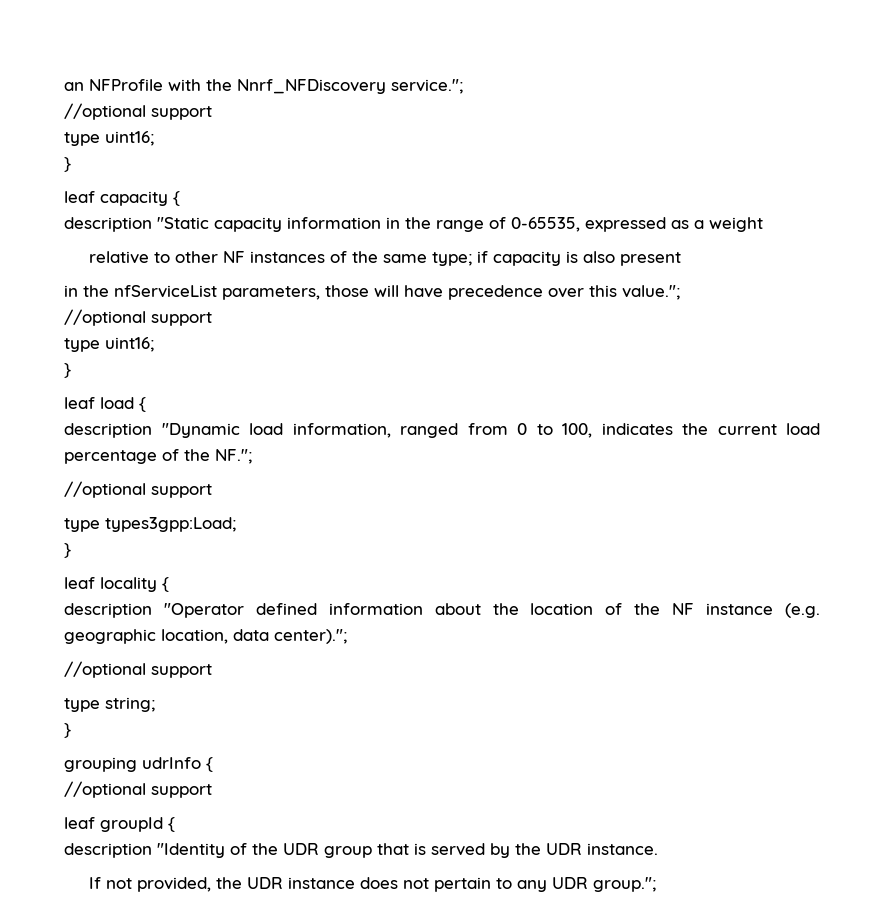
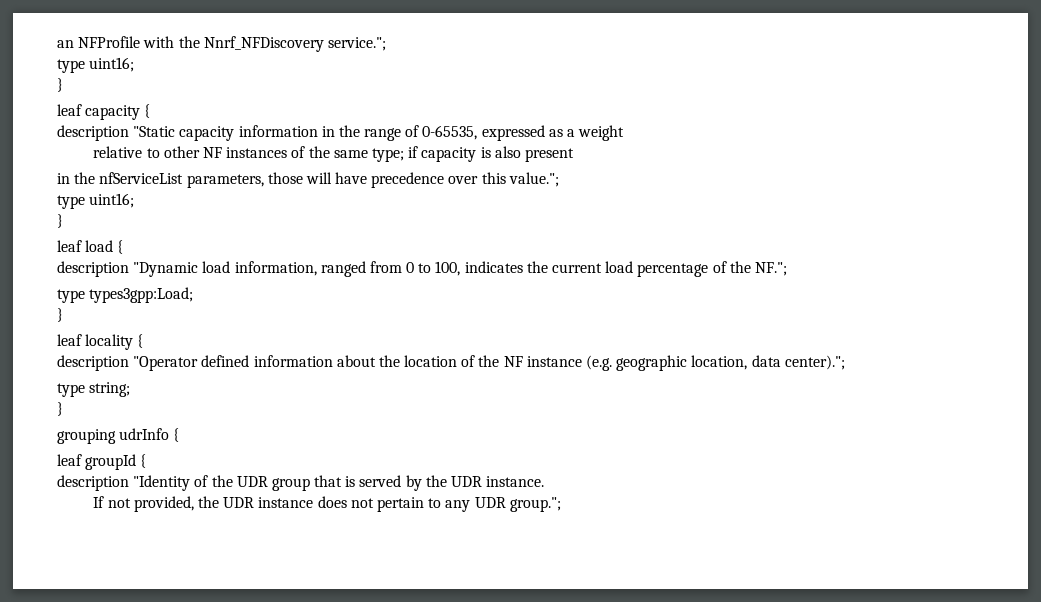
  an NFProfile with the Nnrf_NFDiscovery service.";
- //optional support
  in the nfServiceList parameters, those will have precedence over this value.";
- //optional support
  description "Dynamic load information, ranged from 0 to 100, indicates the current load percentage of the NF.";
- //optional support
  description "Operator defined information about the location of the NF instance (e.g. geographic location, data center).";
- //optional support
  grouping udrInfo {
- //optional support

